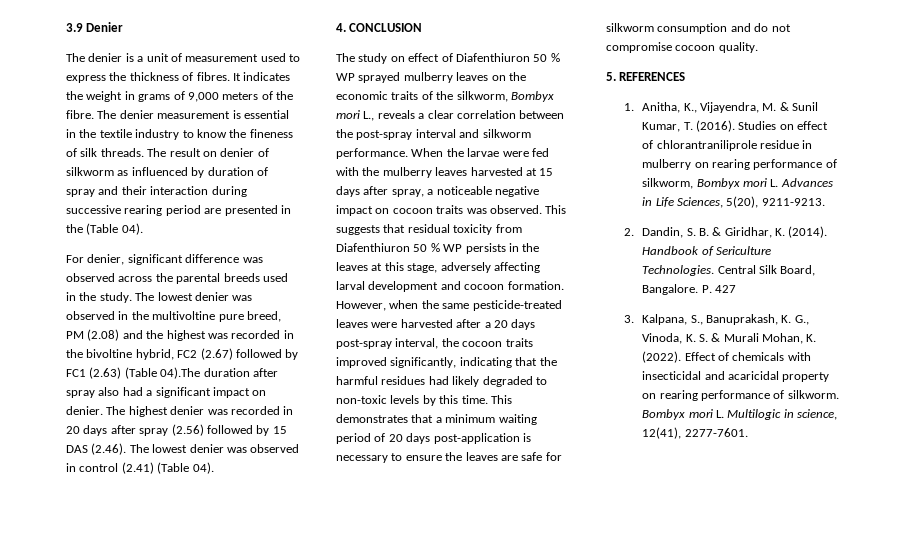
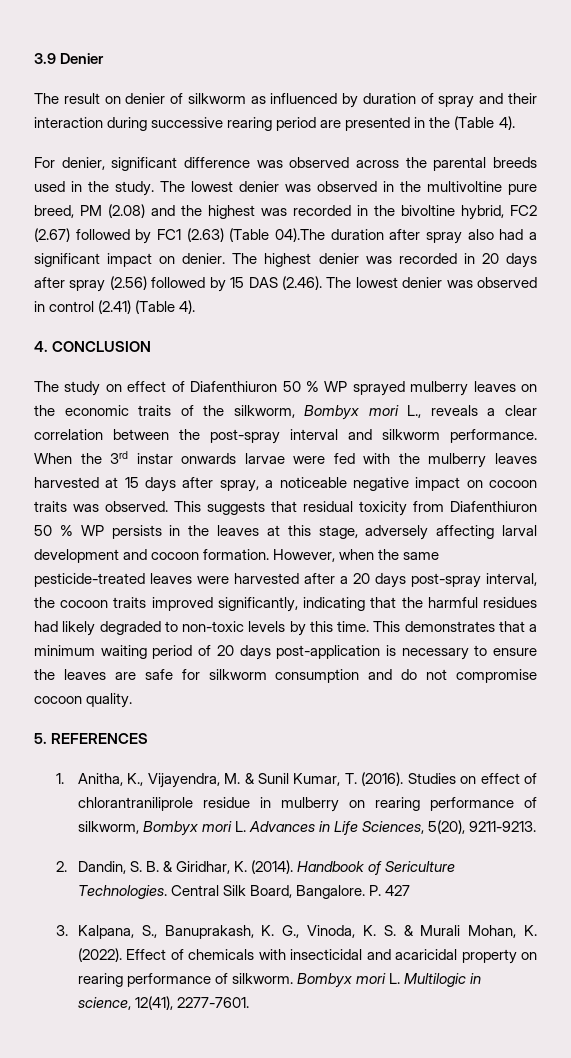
- The denier is a unit of measurement used to express the thickness of fibres. It indicates the weight in grams of 9,000 meters of the fibre. The denier measurement is essential in the textile industry to know the fineness of silk threads. The result on denier of silkworm as influenced by duration of spray and their interaction during successive rearing period are presented in the (Table 04).
+ The result on denier of silkworm as influenced by duration of spray and their interaction during successive rearing period are presented in the (Table 4).
- The highest denier was recorded in 20 days after spray (2.56) followed by 15 DAS (2.46). The lowest denier was observed in control (2.41) (Table 04).
+ The highest denier was recorded in 20 days after spray (2.56) followed by 15 DAS (2.46). The lowest denier was observed in control (2.41) (Table 4).
- When the larvae were fed with the mulberry leaves harvested at 15 days after spray, a noticeable negative impact on cocoon traits was observed.
+ When the 3rd instar onwards larvae were fed with the mulberry leaves harvested at 15 days after spray, a noticeable negative impact on cocoon traits was observed.

